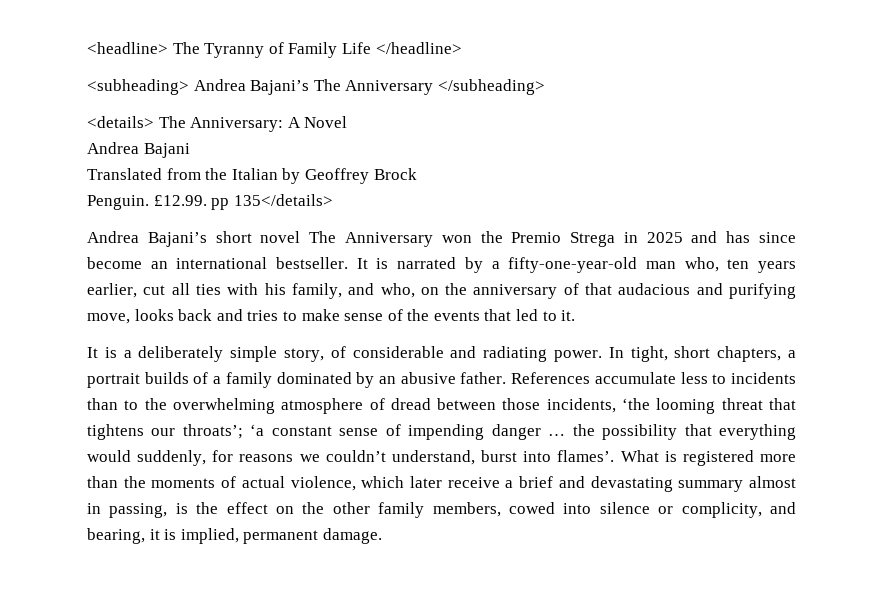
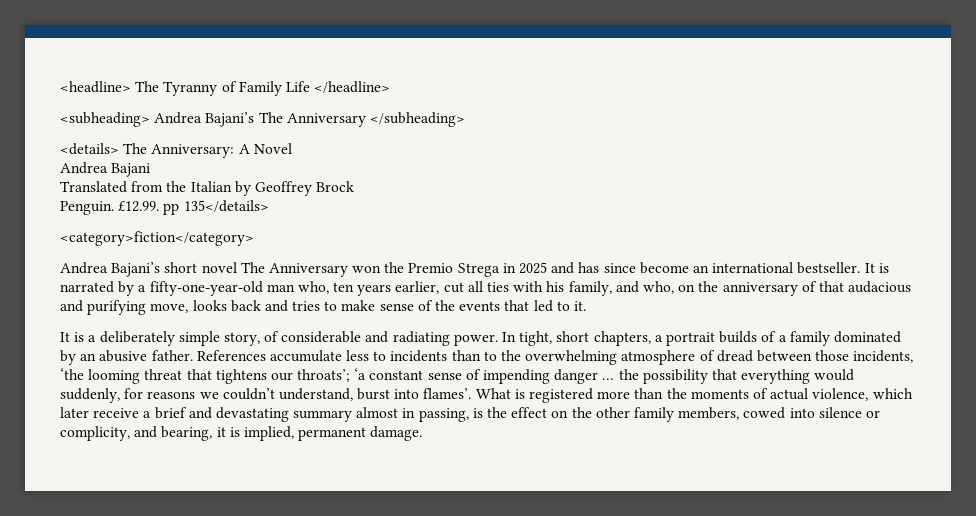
+ <category>fiction</category>

